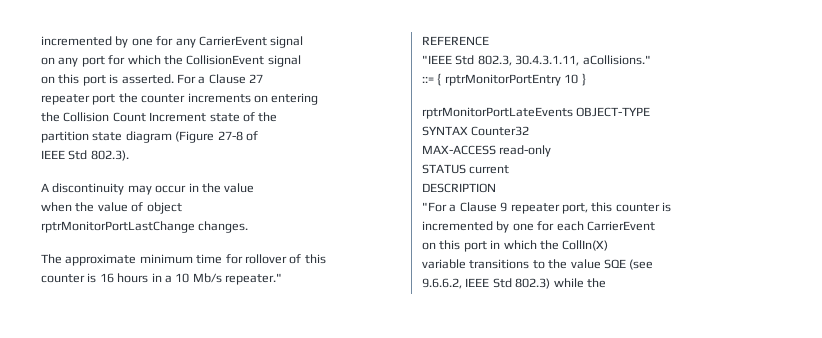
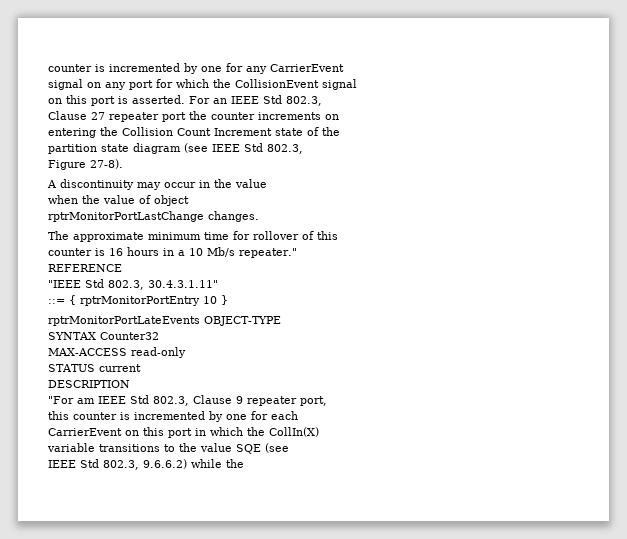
- incremented by one for any CarrierEvent signal
- on any port for which the CollisionEvent signal
+ counter is incremented by one for any CarrierEvent
+ signal on any port for which the CollisionEvent signal
- For a Clause 27
- repeater port the counter increments on entering
- the Collision Count Increment state of the
+ For an IEEE Std 802.3,
+ Clause 27 repeater port the counter increments on
+ entering the Collision Count Increment state of the
- partition state diagram (Figure 27-8 of
- IEEE Std 802.3).
+ partition state diagram (see IEEE Std 802.3,
+ Figure 27-8).
- "IEEE Std 802.3, 30.4.3.1.11, aCollisions."
+ "IEEE Std 802.3, 30.4.3.1.11"
- "For a Clause 9 repeater port, this counter is
- incremented by one for each CarrierEvent
- on this port in which the CollIn(X)
+ "For am IEEE Std 802.3, Clause 9 repeater port,
+ this counter is incremented by one for each
+ CarrierEvent on this port in which the CollIn(X)
- 9.6.6.2, IEEE Std 802.3) while the
+ IEEE Std 802.3, 9.6.6.2) while the

